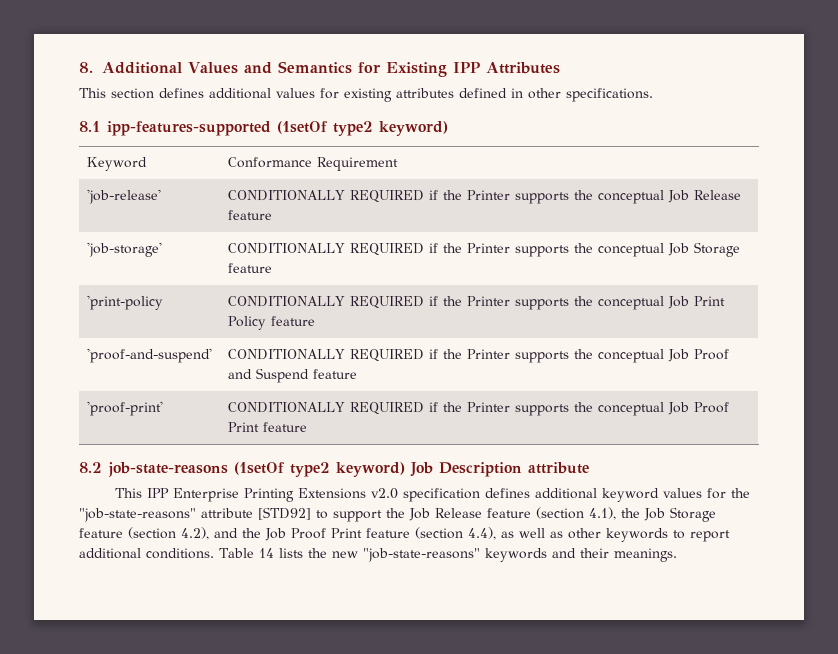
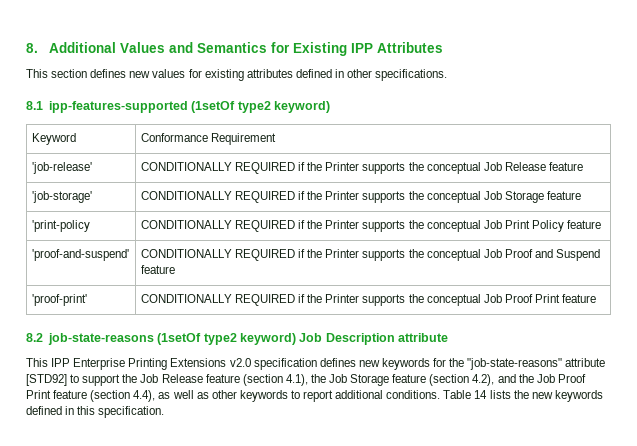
- This section defines additional values for existing attributes defined in other specifications.
+ This section defines new values for existing attributes defined in other specifications.
- This IPP Enterprise Printing Extensions v2.0 specification defines additional keyword values for the "job-state-reasons" attribute [STD92] to support the Job Release feature (section 4.1), the Job Storage feature (section 4.2), and the Job Proof Print feature (section 4.4), as well as other keywords to report additional conditions.
+ This IPP Enterprise Printing Extensions v2.0 specification defines new keywords for the "job-state-reasons" attribute [STD92] to support the Job Release feature (section 4.1), the Job Storage feature (section 4.2), and the Job Proof Print feature (section 4.4), as well as other keywords to report additional conditions.
- Table 14 lists the new "job-state-reasons" keywords and their meanings.
+ Table 14 lists the new keywords defined in this specification.

